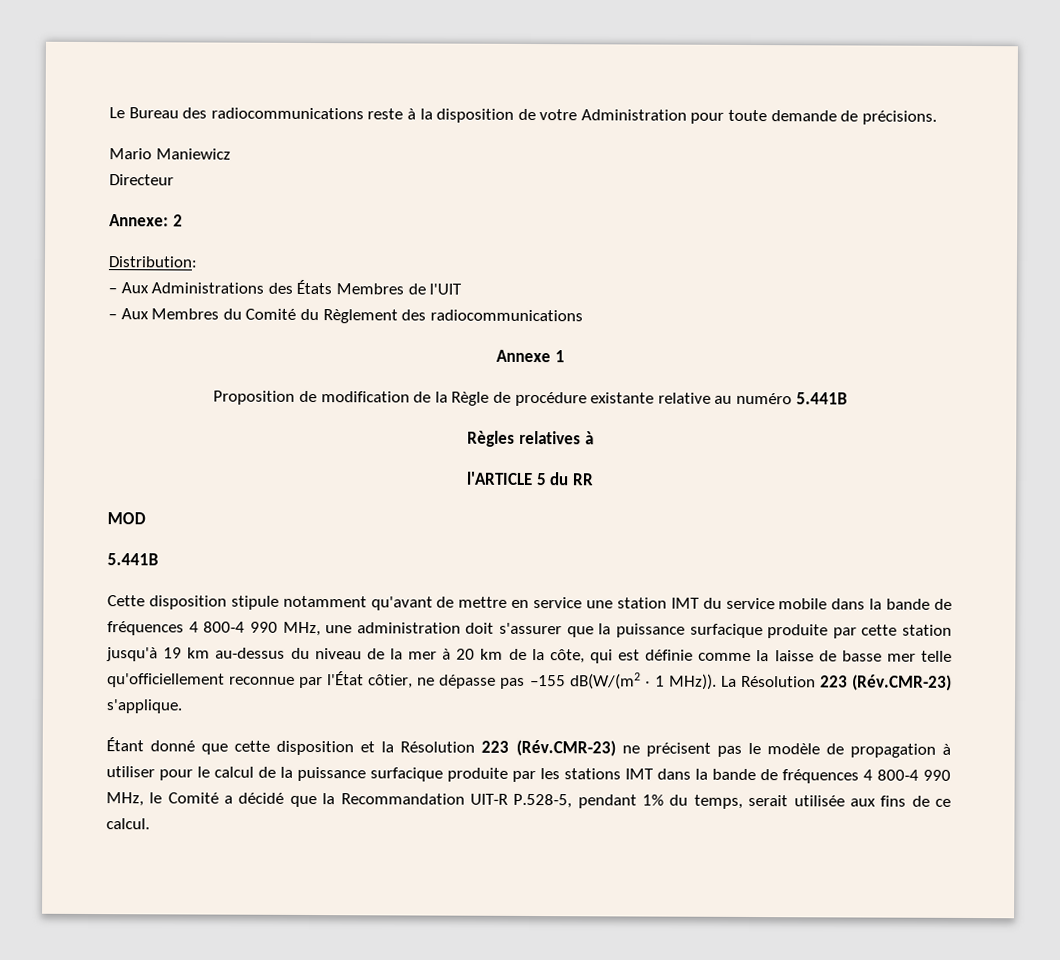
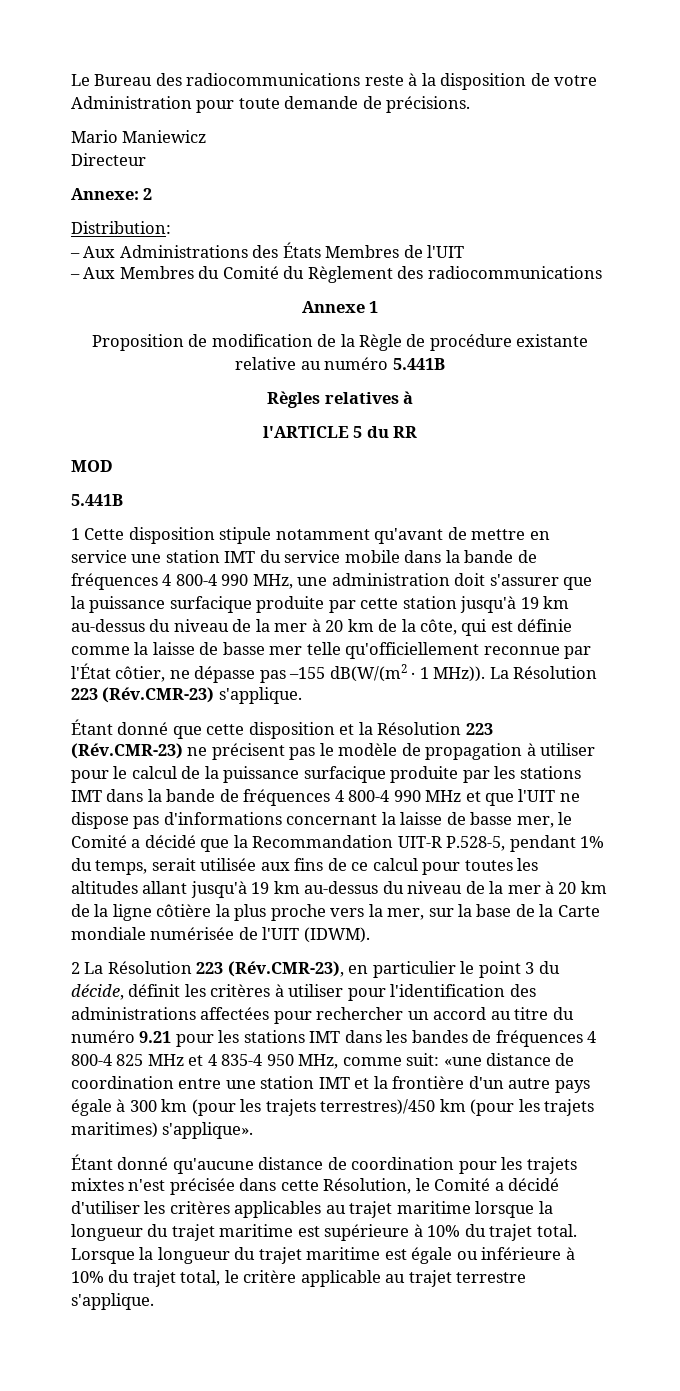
- Cette disposition stipule notamment qu'avant de mettre en service une station IMT du service mobile dans la bande de fréquences 4 800-4 990 MHz, une administration doit s'assurer que la puissance surfacique produite par cette station jusqu'à 19 km au-dessus du niveau de la mer à 20 km de la côte, qui est définie comme la laisse de basse mer telle qu'officiellement reconnue par l'État côtier, ne dépasse pas –155 dB(W/(m2 ‧ 1 MHz)).
+ 1 Cette disposition stipule notamment qu'avant de mettre en service une station IMT du service mobile dans la bande de fréquences 4 800-4 990 MHz, une administration doit s'assurer que la puissance surfacique produite par cette station jusqu'à 19 km au-dessus du niveau de la mer à 20 km de la côte, qui est définie comme la laisse de basse mer telle qu'officiellement reconnue par l'État côtier, ne dépasse pas –155 dB(W/(m2 ‧ 1 MHz)).
- Étant donné que cette disposition et la Résolution 223 (Rév.CMR-23) ne précisent pas le modèle de propagation à utiliser pour le calcul de la puissance surfacique produite par les stations IMT dans la bande de fréquences 4 800-4 990 MHz, le Comité a décidé que la Recommandation UIT-R P.528-5, pendant 1% du temps, serait utilisée aux fins de ce calcul.
+ Étant donné que cette disposition et la Résolution 223 (Rév.CMR-23) ne précisent pas le modèle de propagation à utiliser pour le calcul de la puissance surfacique produite par les stations IMT dans la bande de fréquences 4 800-4 990 MHz et que l'UIT ne dispose pas d'informations concernant la laisse de basse mer, le Comité a décidé que la Recommandation UIT-R P.528-5, pendant 1% du temps, serait utilisée aux fins de ce calcul pour toutes les altitudes allant jusqu'à 19 km au-dessus du niveau de la mer à 20 km de la ligne côtière la plus proche vers la mer, sur la base de la Carte mondiale numérisée de l'UIT (IDWM).
+ 2 La Résolution 223 (Rév.CMR-23), en particulier le point 3 du décide, définit les critères à utiliser pour l'identification des administrations affectées pour rechercher un accord au titre du numéro 9.21 pour les stations IMT dans les bandes de fréquences 4 800-4 825 MHz et 4 835-4 950 MHz, comme suit: «une distance de coordination entre une station IMT et la frontière d'un autre pays égale à 300 km (pour les trajets terrestres)/450 km (pour les trajets maritimes) s'applique».
+ Étant donné qu'aucune distance de coordination pour les trajets mixtes n'est précisée dans cette Résolution, le Comité a décidé d'utiliser les critères applicables au trajet maritime lorsque la longueur du trajet maritime est supérieure à 10% du trajet total. Lorsque la longueur du trajet maritime est égale ou inférieure à 10% du trajet total, le critère applicable au trajet terrestre s'applique.

